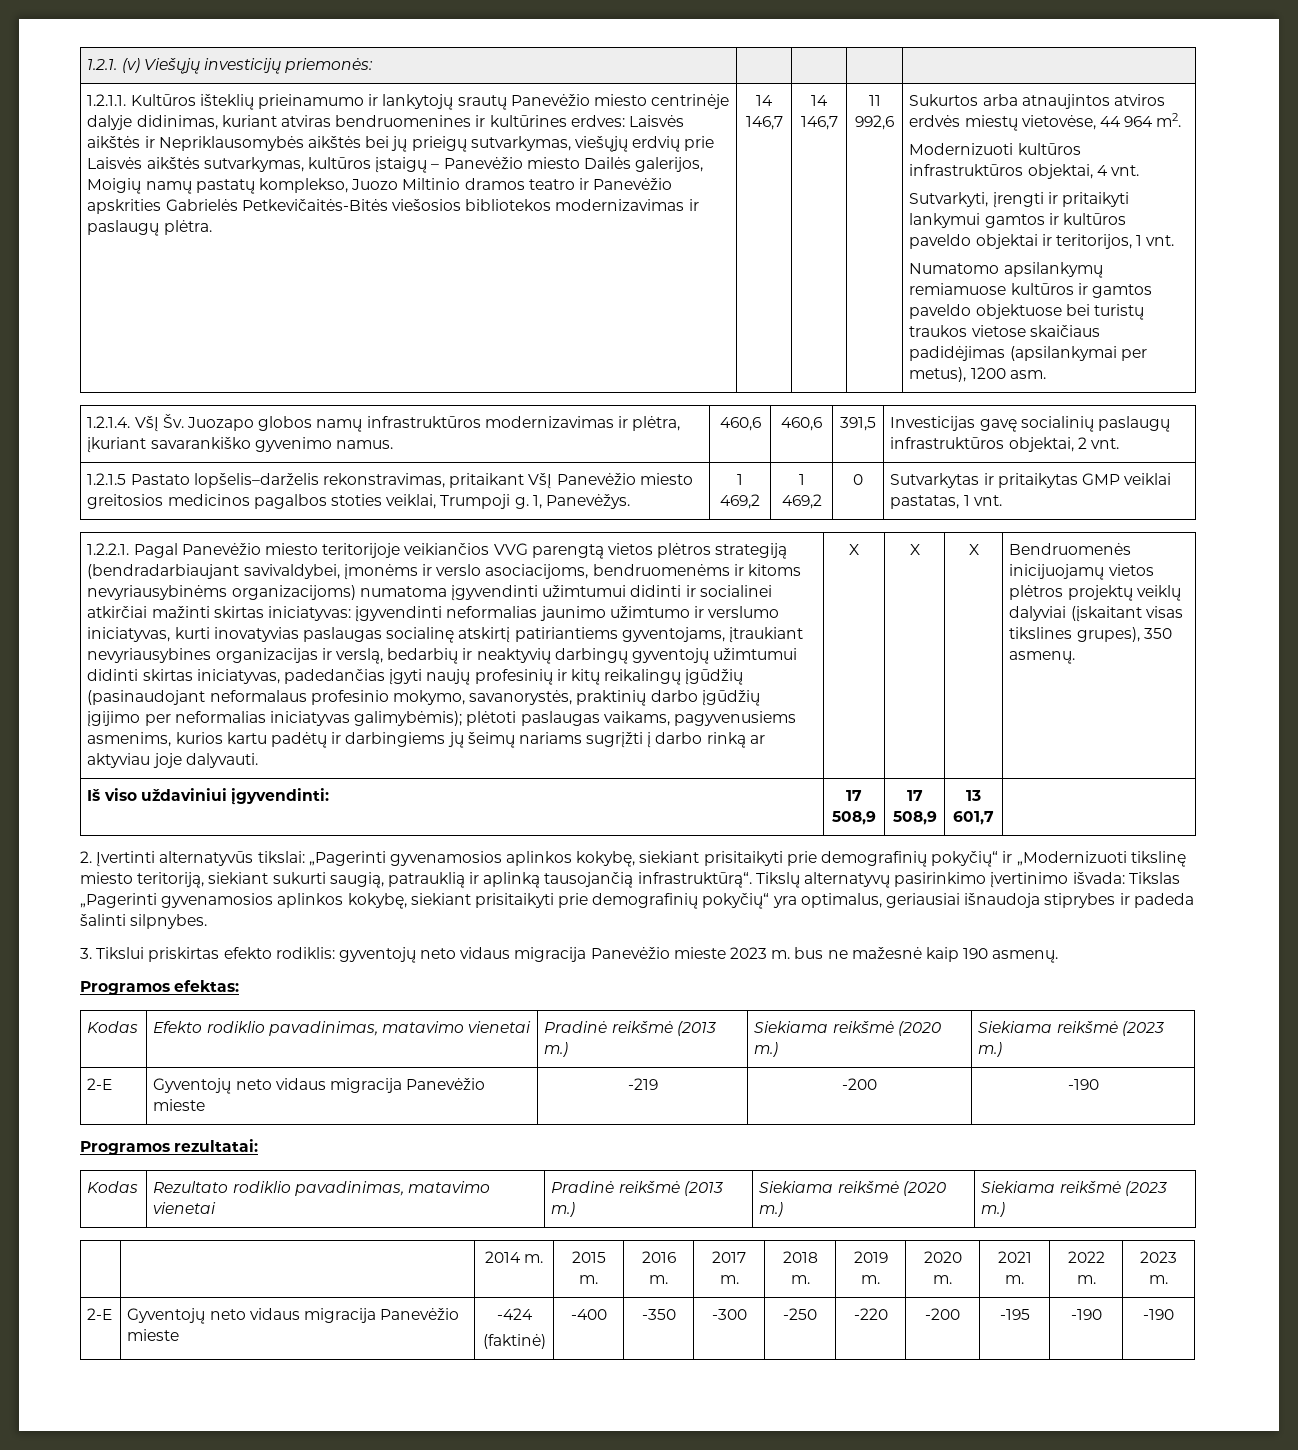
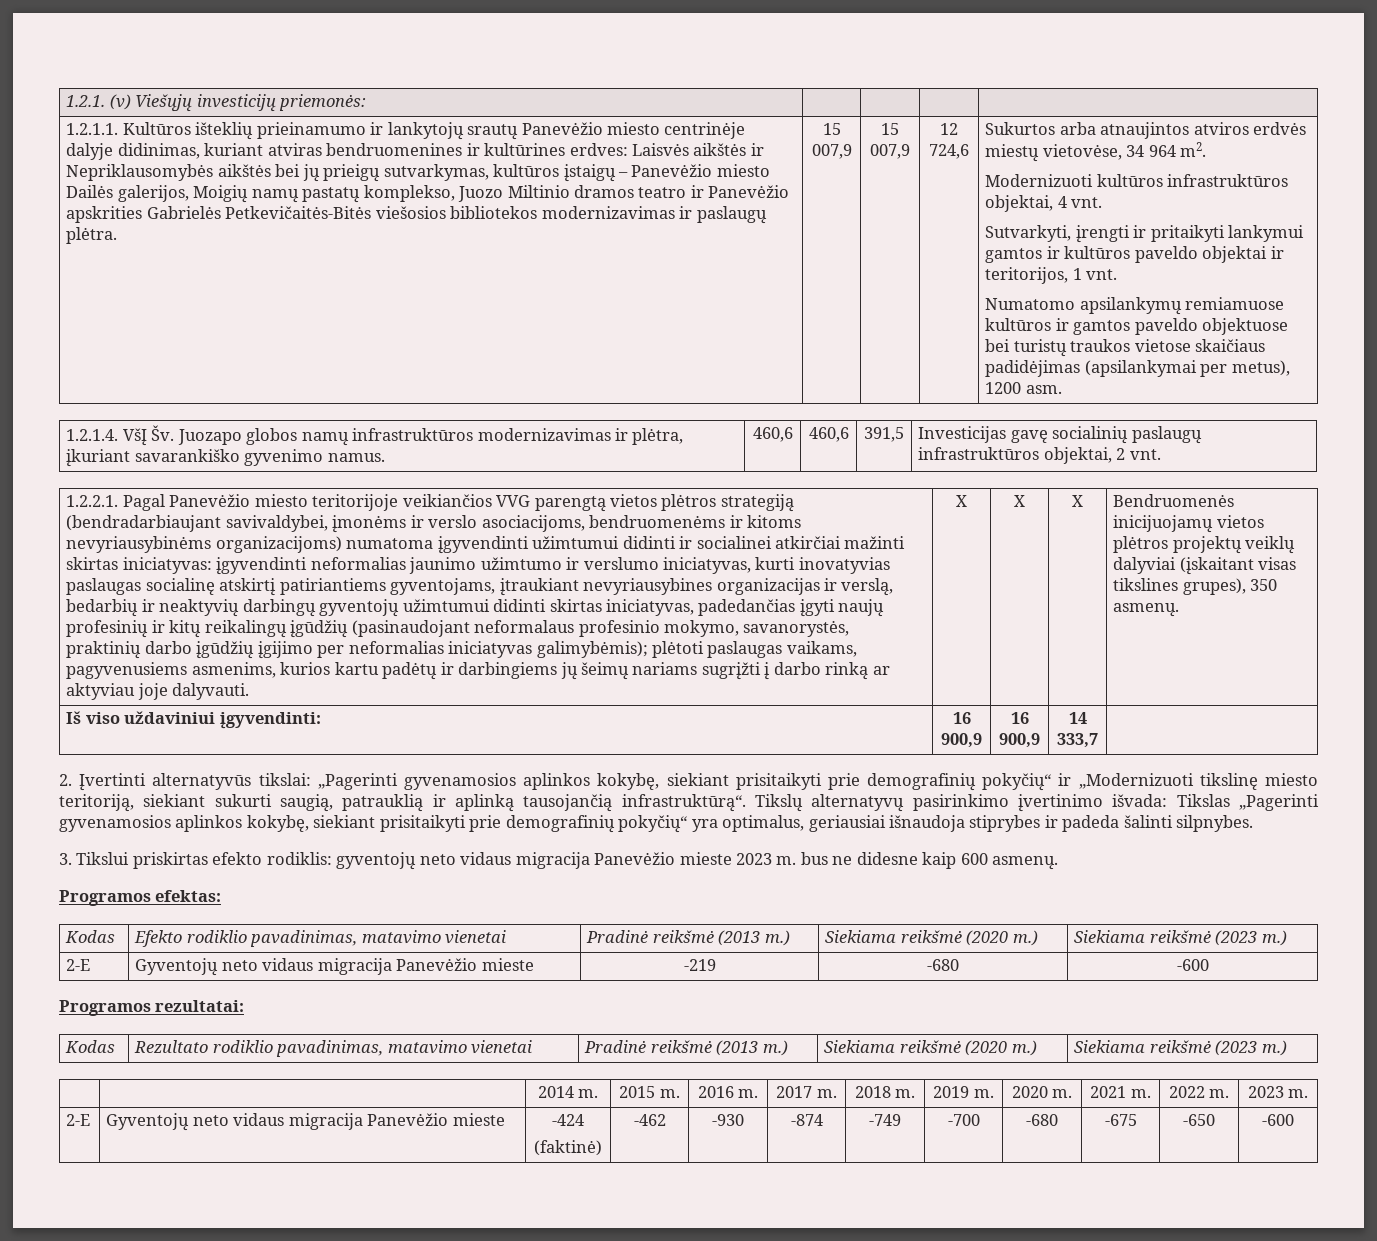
- 1.2.1.1. Kultūros išteklių prieinamumo ir lankytojų srautų Panevėžio miesto centrinėje dalyje didinimas, kuriant atviras bendruomenines ir kultūrines erdves: Laisvės aikštės ir Nepriklausomybės aikštės bei jų prieigų sutvarkymas, viešųjų erdvių prie Laisvės aikštės sutvarkymas, kultūros įstaigų – Panevėžio miesto Dailės galerijos, Moigių namų pastatų komplekso, Juozo Miltinio dramos teatro ir Panevėžio apskrities Gabrielės Petkevičaitės-Bitės viešosios bibliotekos modernizavimas ir paslaugų plėtra.
+ 1.2.1.1. Kultūros išteklių prieinamumo ir lankytojų srautų Panevėžio miesto centrinėje dalyje didinimas, kuriant atviras bendruomenines ir kultūrines erdves: Laisvės aikštės ir Nepriklausomybės aikštės bei jų prieigų sutvarkymas, kultūros įstaigų – Panevėžio miesto Dailės galerijos, Moigių namų pastatų komplekso, Juozo Miltinio dramos teatro ir Panevėžio apskrities Gabrielės Petkevičaitės-Bitės viešosios bibliotekos modernizavimas ir paslaugų plėtra.
- 14 146,7 | 14 146,7 | 11 992,6
+ 15 007,9 | 15 007,9 | 12 724,6
- Sukurtos arba atnaujintos atviros erdvės miestų vietovėse, 44 964 m2.
+ Sukurtos arba atnaujintos atviros erdvės miestų vietovėse, 34 964 m2.
- 1.2.1.5 Pastato lopšelis–darželis rekonstravimas, pritaikant VšĮ Panevėžio miesto greitosios medicinos pagalbos stoties veiklai, Trumpoji g. 1, Panevėžys. | 1 469,2 | 1 469,2 | 0 | Sutvarkytas ir pritaikytas GMP veiklai pastatas, 1 vnt.
- Iš viso uždaviniui įgyvendinti: | 17 508,9 | 17 508,9 | 13 601,7 |
+ Iš viso uždaviniui įgyvendinti: | 16 900,9 | 16 900,9 | 14 333,7 |
- 3. Tikslui priskirtas efekto rodiklis: gyventojų neto vidaus migracija Panevėžio mieste 2023 m. bus ne mažesnė kaip 190 asmenų.
+ 3. Tikslui priskirtas efekto rodiklis: gyventojų neto vidaus migracija Panevėžio mieste 2023 m. bus ne didesne kaip 600 asmenų.
- 2-E | Gyventojų neto vidaus migracija Panevėžio mieste | -219 | -200 | -190
+ 2-E | Gyventojų neto vidaus migracija Panevėžio mieste | -219 | -680 | -600
  2-E | Gyventojų neto vidaus migracija Panevėžio mieste | -424
- (faktinė) | -400 | -350 | -300 | -250 | -220 | -200 | -195 | -190 | -190
+ (faktinė) | -462 | -930 | -874 | -749 | -700 | -680 | -675 | -650 | -600

